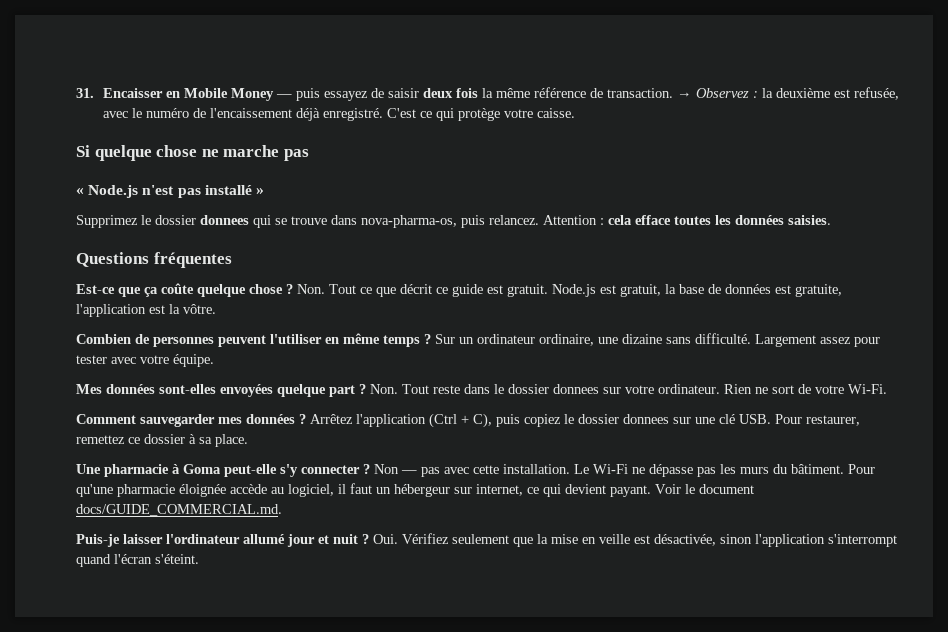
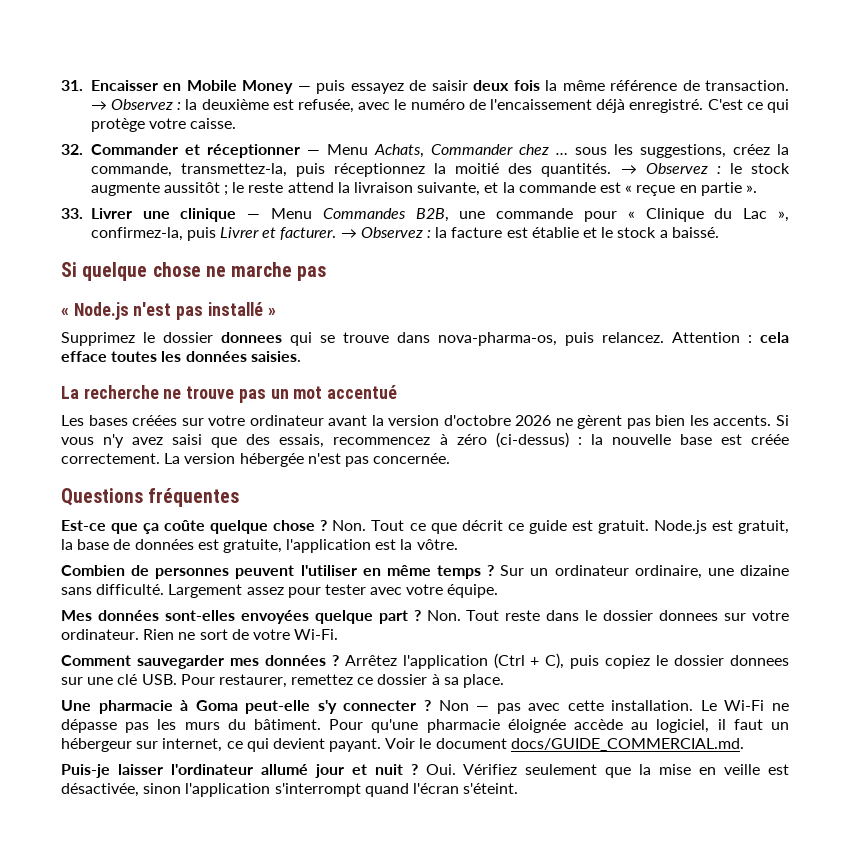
+ 32. Commander et réceptionner — Menu Achats, Commander chez … sous les suggestions, créez la commande, transmettez-la, puis réceptionnez la moitié des quantités. → Observez : le stock augmente aussitôt ; le reste attend la livraison suivante, et la commande est « reçue en partie ».
+ 33. Livrer une clinique — Menu Commandes B2B, une commande pour « Clinique du Lac », confirmez-la, puis Livrer et facturer. → Observez : la facture est établie et le stock a baissé.
+ La recherche ne trouve pas un mot accentué
+ Les bases créées sur votre ordinateur avant la version d'octobre 2026 ne gèrent pas bien les accents. Si vous n'y avez saisi que des essais, recommencez à zéro (ci-dessus) : la nouvelle base est créée correctement. La version hébergée n'est pas concernée.

